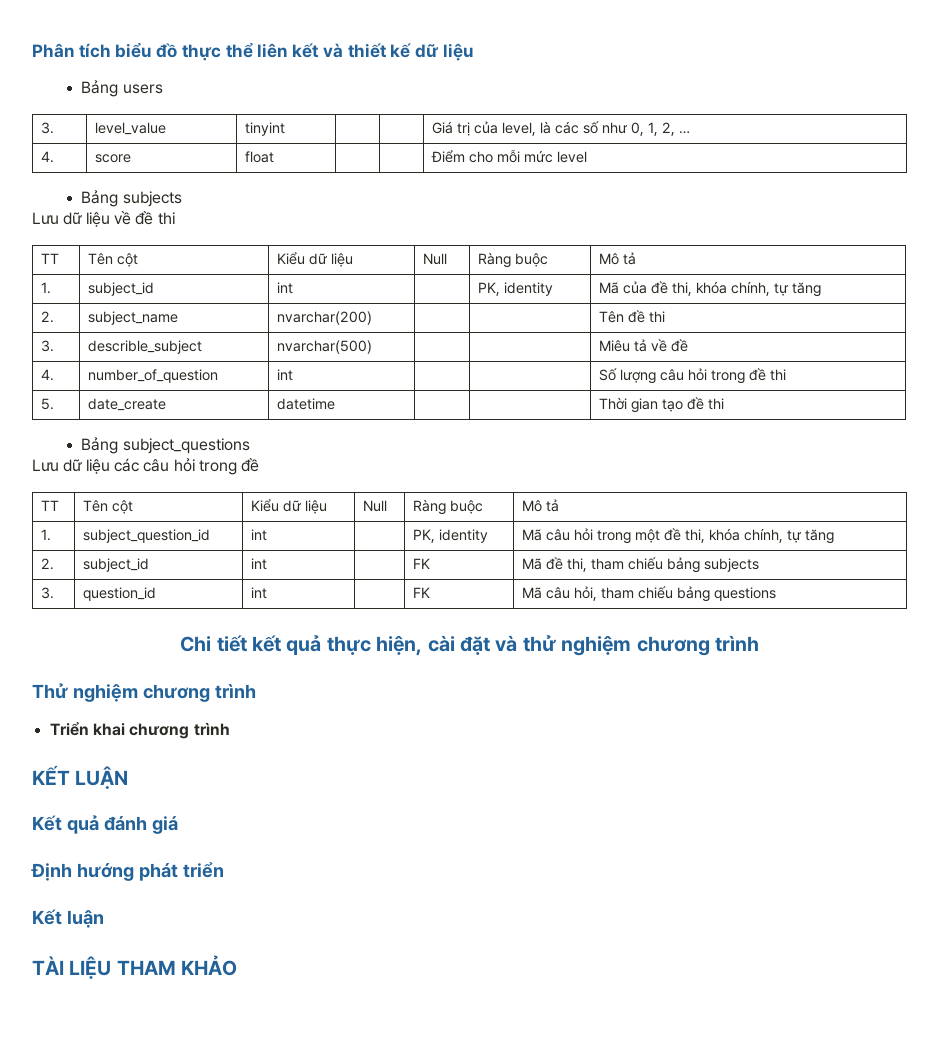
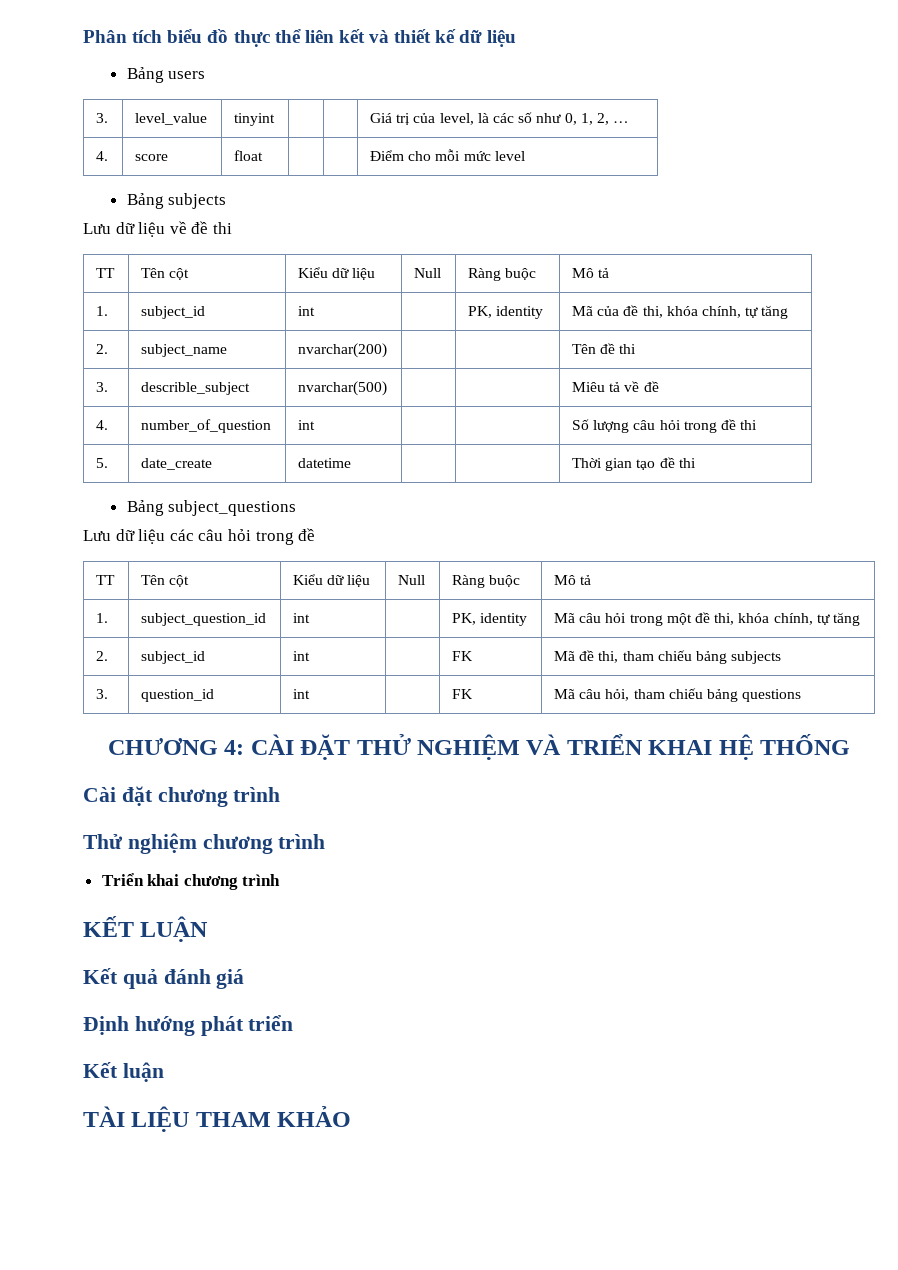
- Chi tiết kết quả thực hiện, cài đặt và thử nghiệm chương trình
+ CHƯƠNG 4: CÀI ĐẶT THỬ NGHIỆM VÀ TRIỂN KHAI HỆ THỐNG
+ Cài đặt chương trình

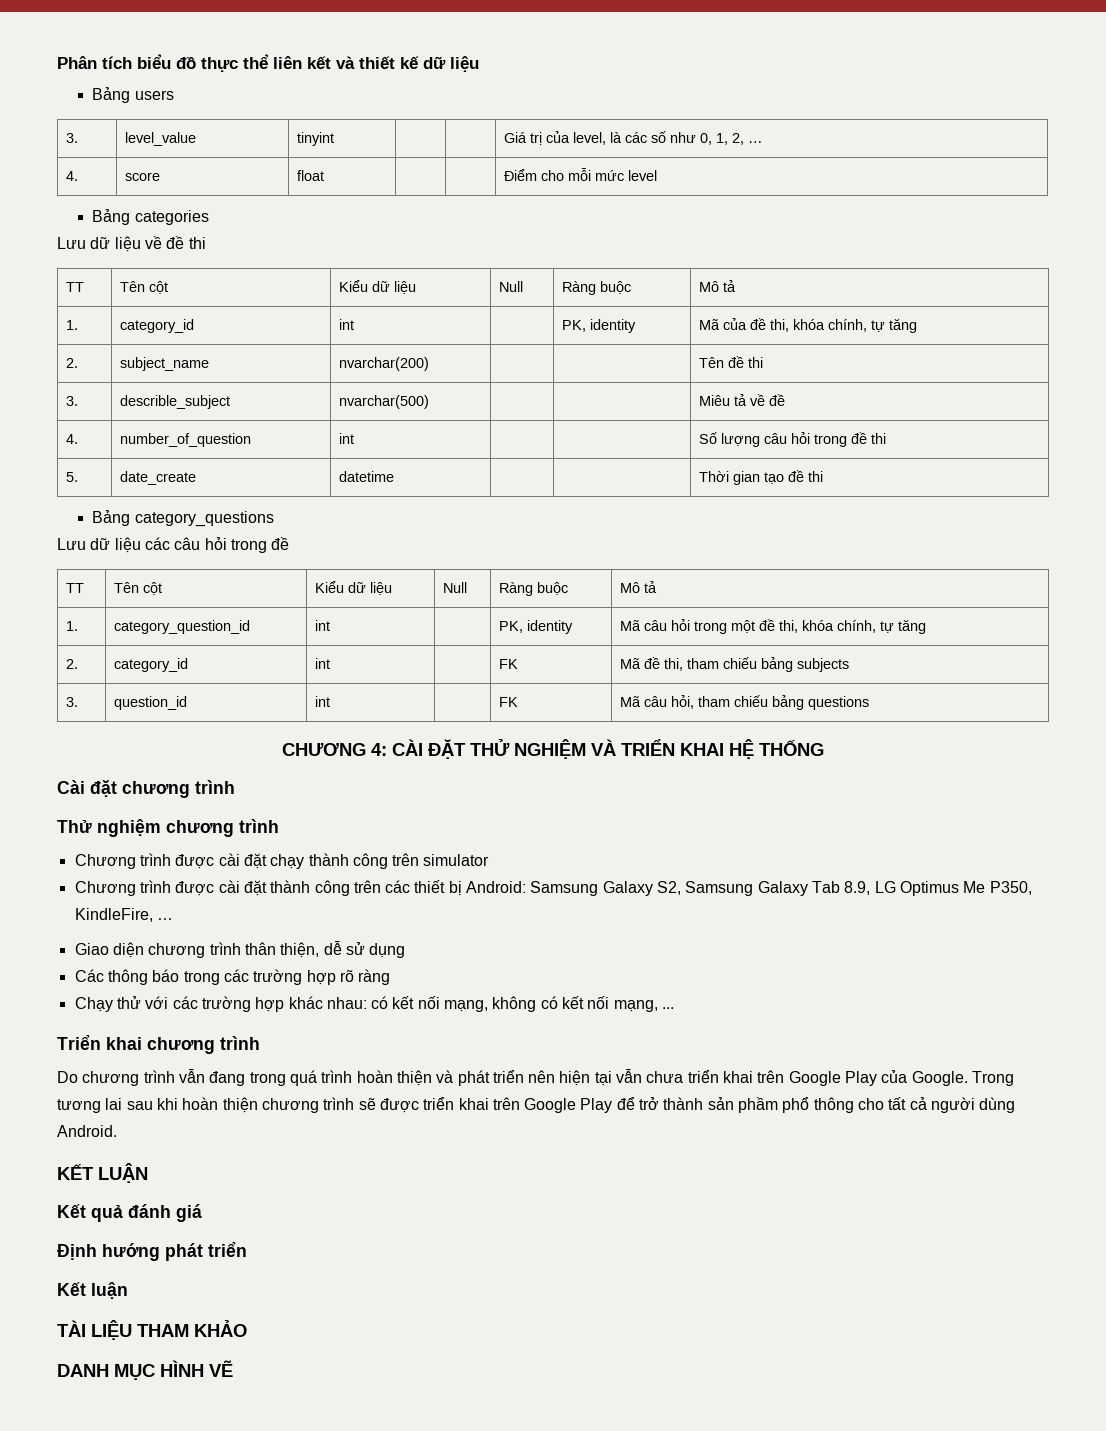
- Bảng subjects
+ Bảng categories
- 1. | subject_id | int | | PK, identity | Mã của đề thi, khóa chính, tự tăng
+ 1. | category_id | int | | PK, identity | Mã của đề thi, khóa chính, tự tăng
- Bảng subject_questions
+ Bảng category_questions
- 1. | subject_question_id | int | | PK, identity | Mã câu hỏi trong một đề thi, khóa chính, tự tăng
+ 1. | category_question_id | int | | PK, identity | Mã câu hỏi trong một đề thi, khóa chính, tự tăng
- 2. | subject_id | int | | FK | Mã đề thi, tham chiếu bảng subjects
+ 2. | category_id | int | | FK | Mã đề thi, tham chiếu bảng subjects
+ Chương trình được cài đặt chạy thành công trên simulator
+ Chương trình được cài đặt thành công trên các thiết bị Android: Samsung Galaxy S2, Samsung Galaxy Tab 8.9, LG Optimus Me P350, KindleFire, …
+ Giao diện chương trình thân thiện, dễ sử dụng
+ Các thông báo trong các trường hợp rõ ràng
+ Chạy thử với các trường hợp khác nhau: có kết nối mạng, không có kết nối mạng, ...
  Triển khai chương trình
+ Do chương trình vẫn đang trong quá trình hoàn thiện và phát triển nên hiện tại vẫn chưa triển khai trên Google Play của Google. Trong tương lai sau khi hoàn thiện chương trình sẽ được triển khai trên Google Play để trở thành sản phầm phổ thông cho tất cả người dùng Android.
+ DANH MỤC HÌNH VẼ

